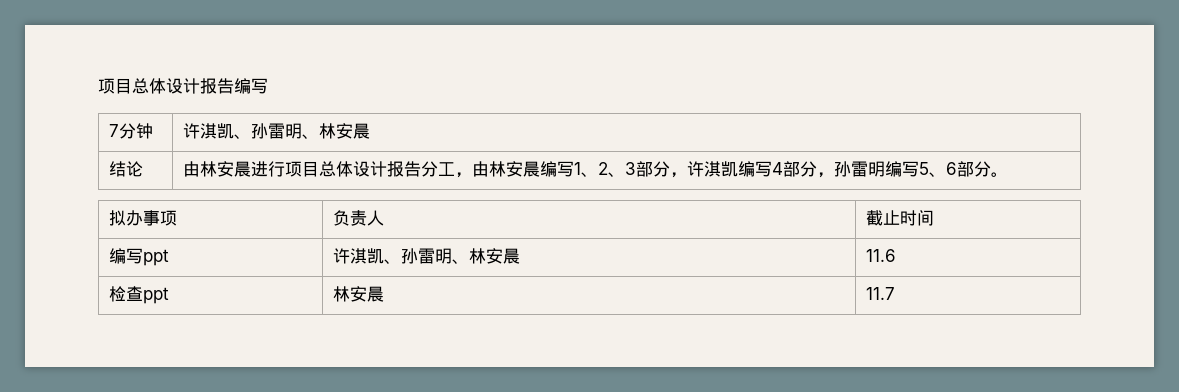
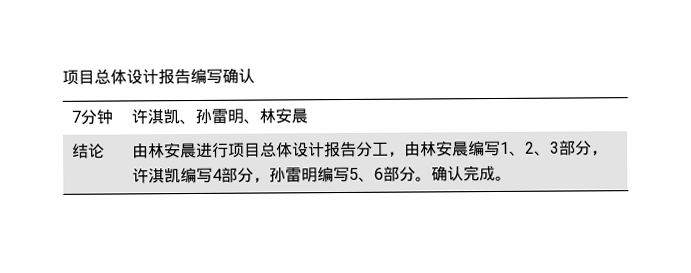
- 项目总体设计报告编写
+ 项目总体设计报告编写确认
- 结论 | 由林安晨进行项目总体设计报告分工，由林安晨编写1、2、3部分，许淇凯编写4部分，孙雷明编写5、6部分。
- 拟办事项 | 负责人 | 截止时间
- 编写ppt | 许淇凯、孙雷明、林安晨 | 11.6
- 检查ppt | 林安晨 | 11.7
+ 结论 | 由林安晨进行项目总体设计报告分工，由林安晨编写1、2、3部分，许淇凯编写4部分，孙雷明编写5、6部分。确认完成。

